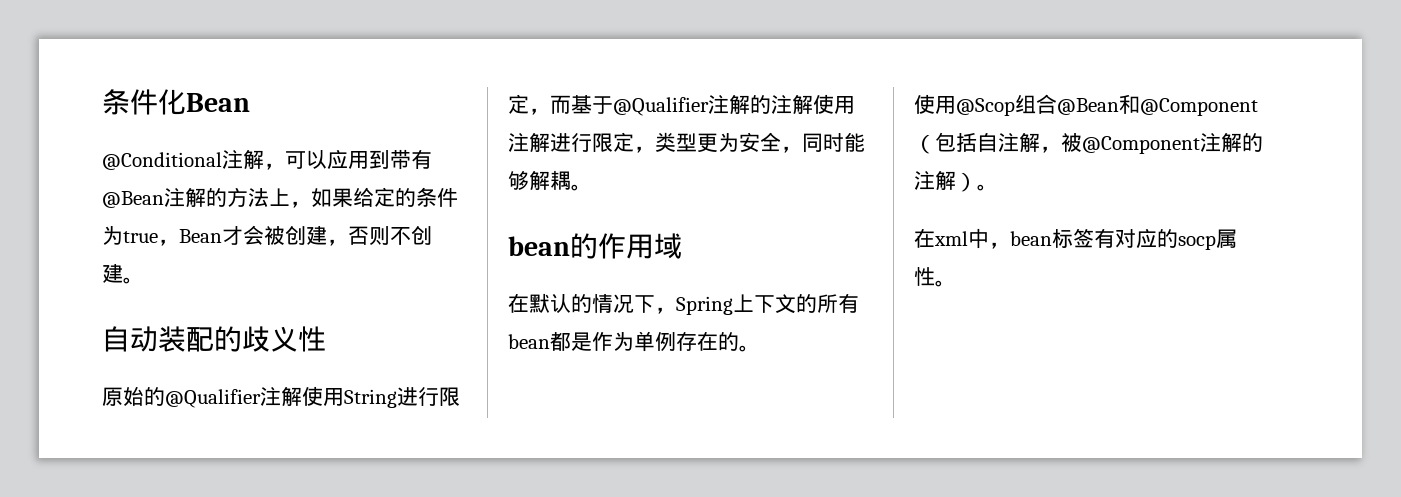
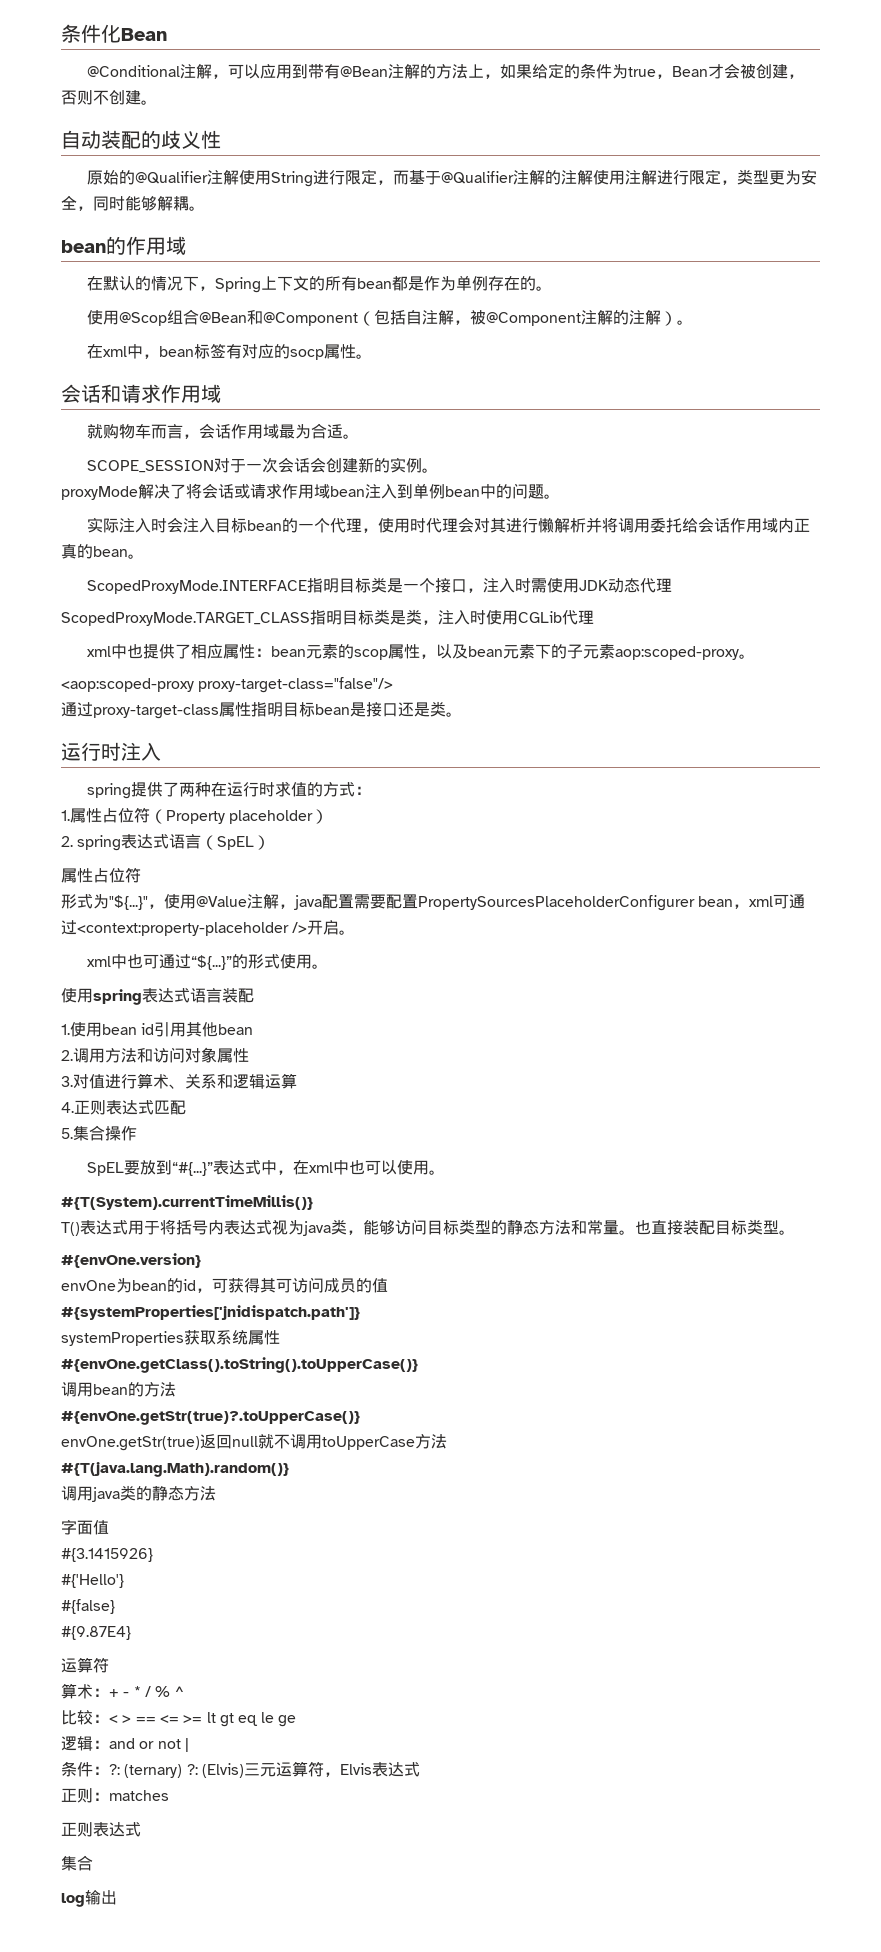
+ 会话和请求作用域
+ 就购物车而言，会话作用域最为合适。
+ SCOPE_SESSION对于一次会话会创建新的实例。
+ proxyMode解决了将会话或请求作用域bean注入到单例bean中的问题。
+ 实际注入时会注入目标bean的一个代理，使用时代理会对其进行懒解析并将调用委托给会话作用域内正真的bean。
+ ScopedProxyMode.INTERFACE指明目标类是一个接口，注入时需使用JDK动态代理
+ ScopedProxyMode.TARGET_CLASS指明目标类是类，注入时使用CGLib代理
+ xml中也提供了相应属性：bean元素的scop属性，以及bean元素下的子元素aop:scoped-proxy。
+ <aop:scoped-proxy proxy-target-class="false"/>
+ 通过proxy-target-class属性指明目标bean是接口还是类。
+ 运行时注入
+ spring提供了两种在运行时求值的方式：
+ 1.属性占位符（Property placeholder）
+ 2. spring表达式语言（SpEL）
+ 属性占位符
+ 形式为"${...}"，使用@Value注解，java配置需要配置PropertySourcesPlaceholderConfigurer bean，xml可通过<context:property-placeholder />开启。
+ xml中也可通过“${...}”的形式使用。
+ 使用spring表达式语言装配
+ 1.使用bean id引用其他bean
+ 2.调用方法和访问对象属性
+ 3.对值进行算术、关系和逻辑运算
+ 4.正则表达式匹配
+ 5.集合操作
+ SpEL要放到“#{...}”表达式中，在xml中也可以使用。
+ #{T(System).currentTimeMillis()}
+ T()表达式用于将括号内表达式视为java类，能够访问目标类型的静态方法和常量。也直接装配目标类型。
+ #{envOne.version}
+ envOne为bean的id，可获得其可访问成员的值
+ #{systemProperties['jnidispatch.path']}
+ systemProperties获取系统属性
+ #{envOne.getClass().toString().toUpperCase()}
+ 调用bean的方法
+ #{envOne.getStr(true)?.toUpperCase()}
+ envOne.getStr(true)返回null就不调用toUpperCase方法
+ #{T(java.lang.Math).random()}
+ 调用java类的静态方法
+ 字面值
+ #{3.1415926}
+ #{'Hello'}
+ #{false}
+ #{9.87E4}
+ 运算符
+ 算术：+ - * / % ^
+ 比较：< > == <= >= lt gt eq le ge
+ 逻辑：and or not |
+ 条件：?: (ternary) ?: (Elvis)三元运算符，Elvis表达式
+ 正则：matches
+ 正则表达式
+ 集合
+ log输出

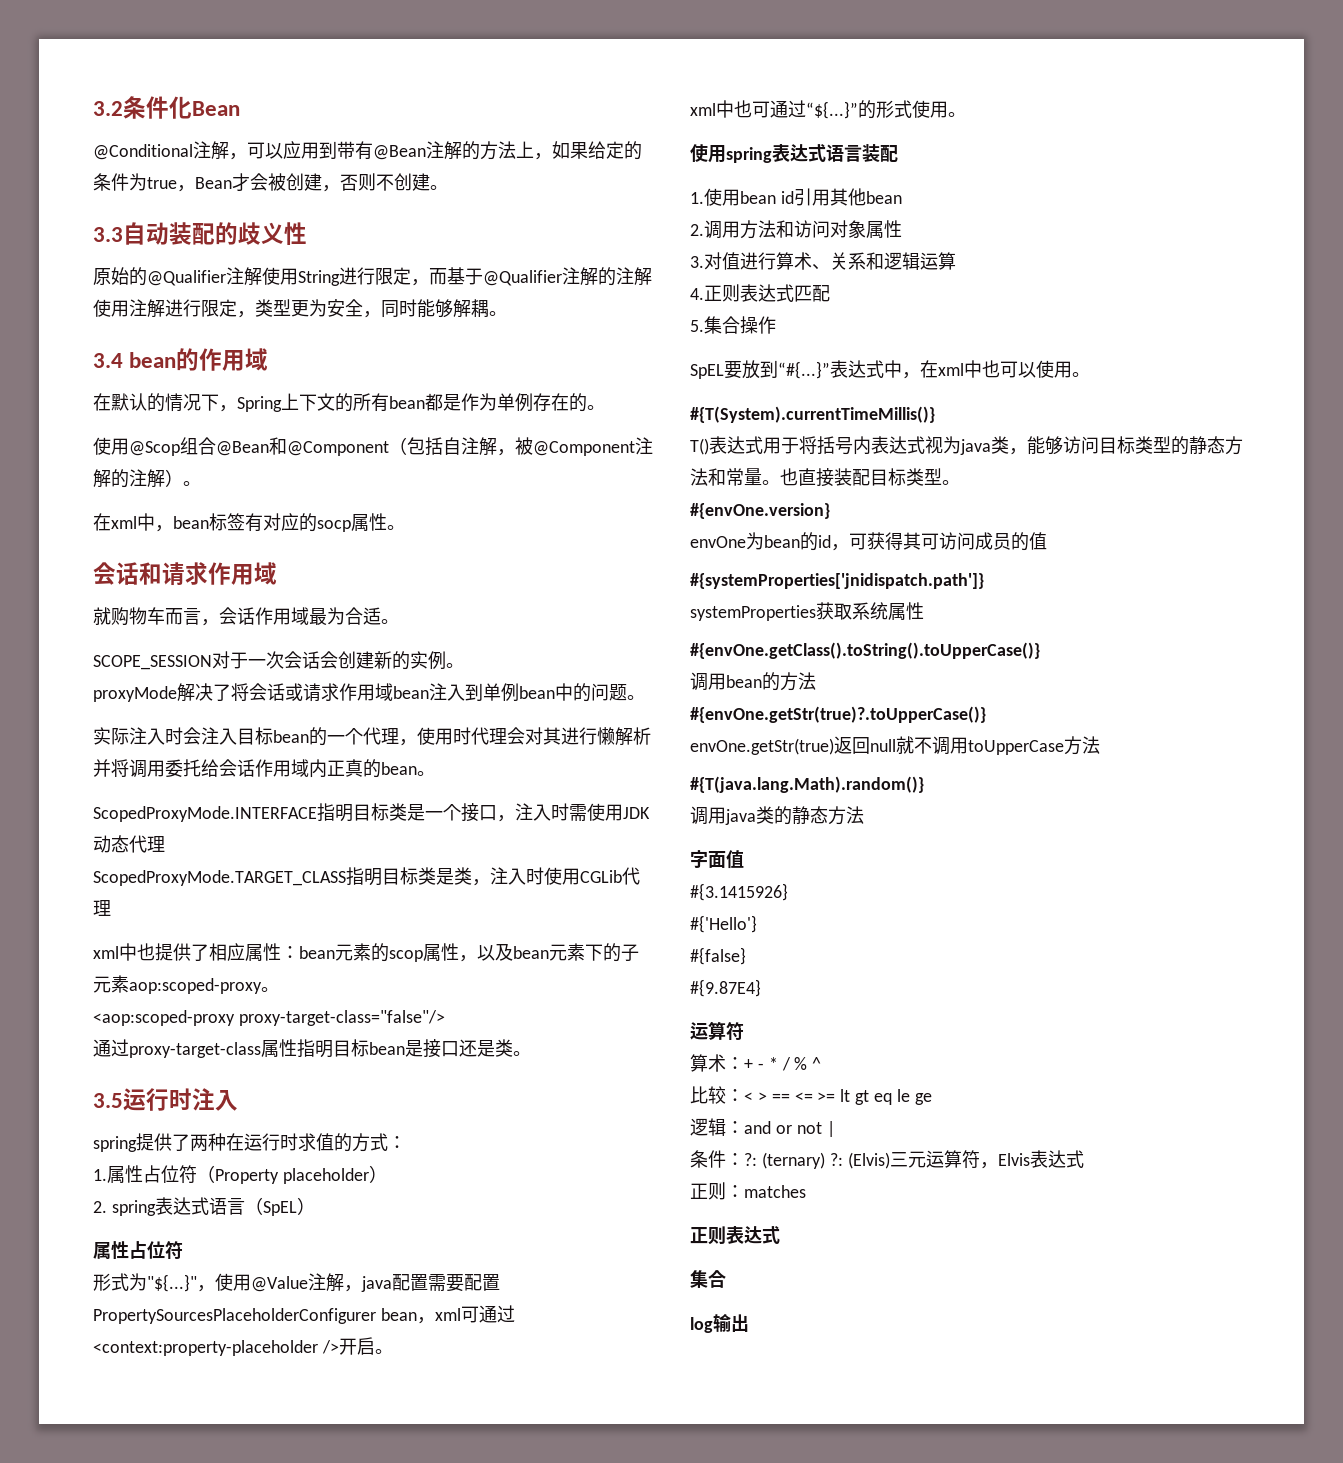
- 条件化Bean
+ 3.2条件化Bean
- 自动装配的歧义性
+ 3.3自动装配的歧义性
- bean的作用域
+ 3.4 bean的作用域
- 运行时注入
+ 3.5运行时注入

